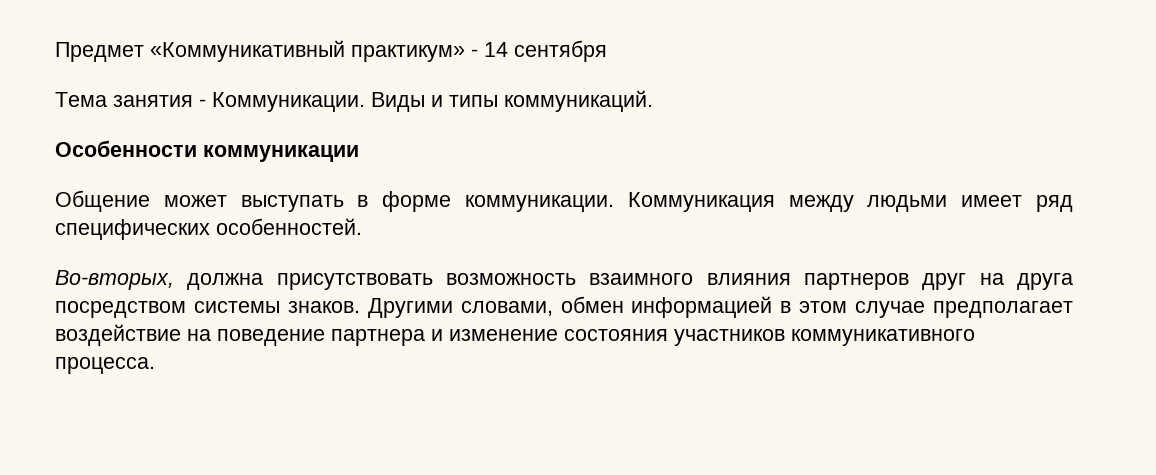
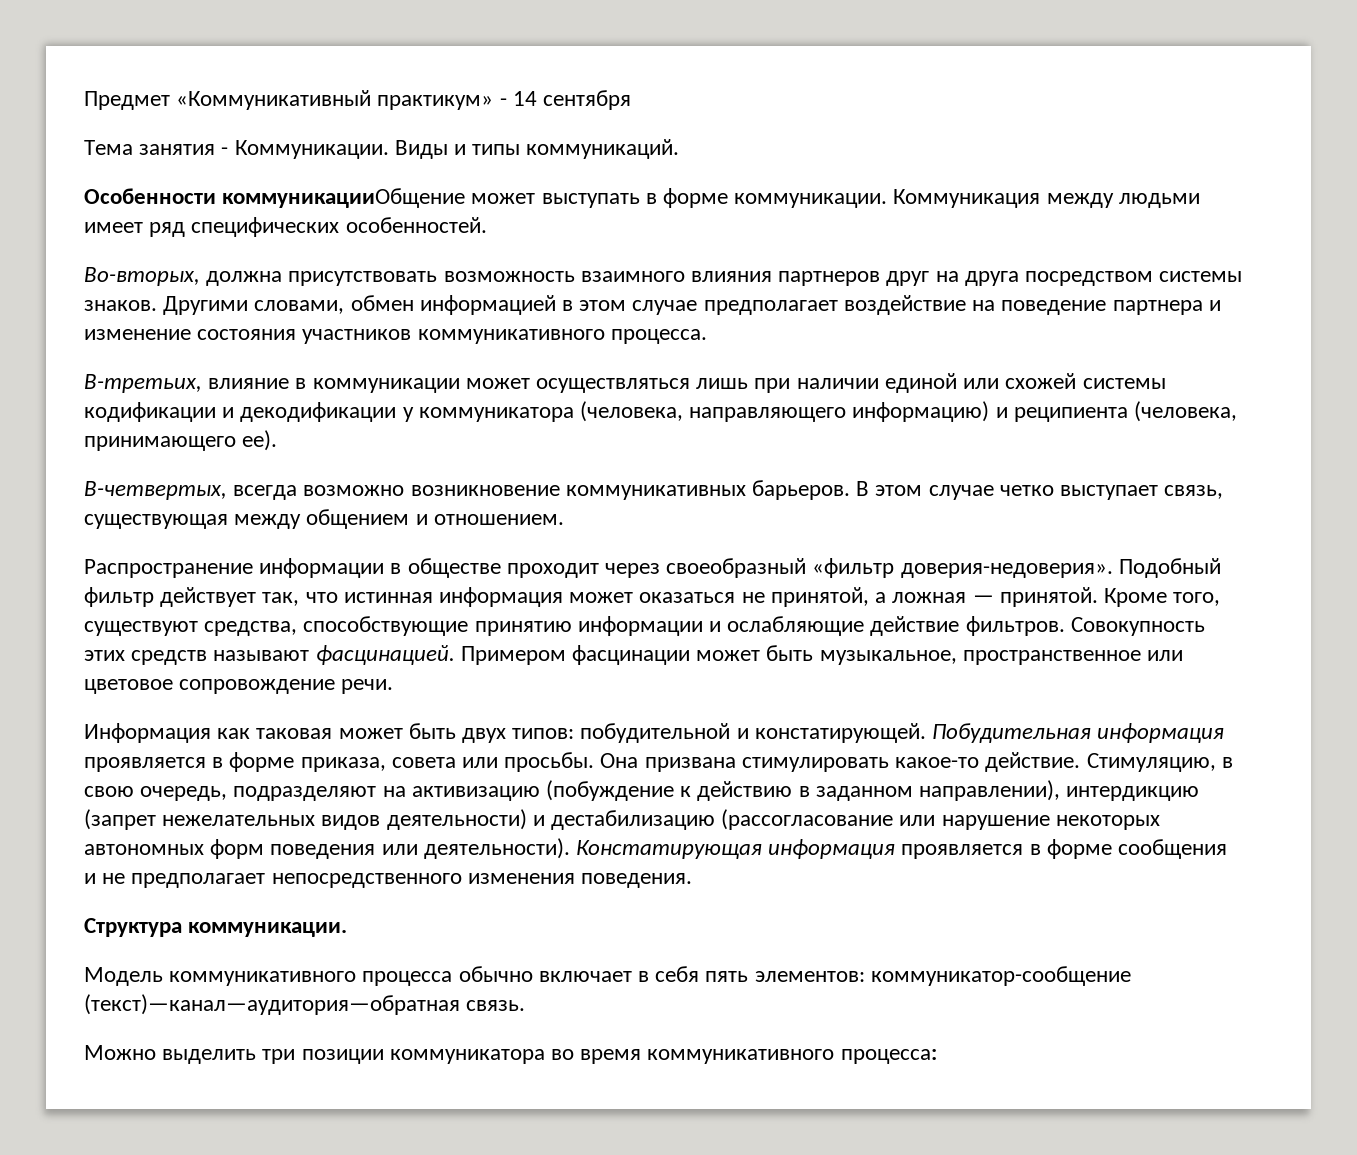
- Особенности коммуникации
- Общение может выступать в форме коммуникации.
+ Особенности коммуникацииОбщение может выступать в форме коммуникации.
+ В-третьих, влияние в коммуникации может осуществляться лишь при наличии единой или схожей системы кодификации и декодификации у коммуникатора (человека, направляющего информацию) и реципиента (человека, принимающего ее).
+ В-четвертых, всегда возможно возникновение коммуникативных барьеров. В этом случае четко выступает связь, существующая между общением и отношением.
+ Распространение информации в обществе проходит через своеобразный «фильтр доверия-недоверия». Подобный фильтр действует так, что истинная информация может оказаться не принятой, а ложная — принятой. Кроме того, существуют средства, способствующие принятию информации и ослабляющие действие фильтров. Совокупность этих средств называют фасцинацией. Примером фасцинации может быть музыкальное, пространственное или цветовое сопровождение речи.
+ Информация как таковая может быть двух типов: побудительной и констатирующей. Побудительная информация проявляется в форме приказа, совета или просьбы. Она призвана стимулировать какое-то действие. Стимуляцию, в свою очередь, подразделяют на активизацию (побуждение к действию в заданном направлении), интердикцию (запрет нежелательных видов деятельности) и дестабилизацию (рассогласование или нарушение некоторых автономных форм поведения или деятельности). Констатирующая информация проявляется в форме сообщения и не предполагает непосредственного изменения поведения.
+ Структура коммуникации.
+ Модель коммуникативного процесса обычно включает в себя пять элементов: коммуникатор-сообщение (текст)—канал—аудитория—обратная связь.
+ Можно выделить три позиции коммуникатора во время коммуникативного процесса:

